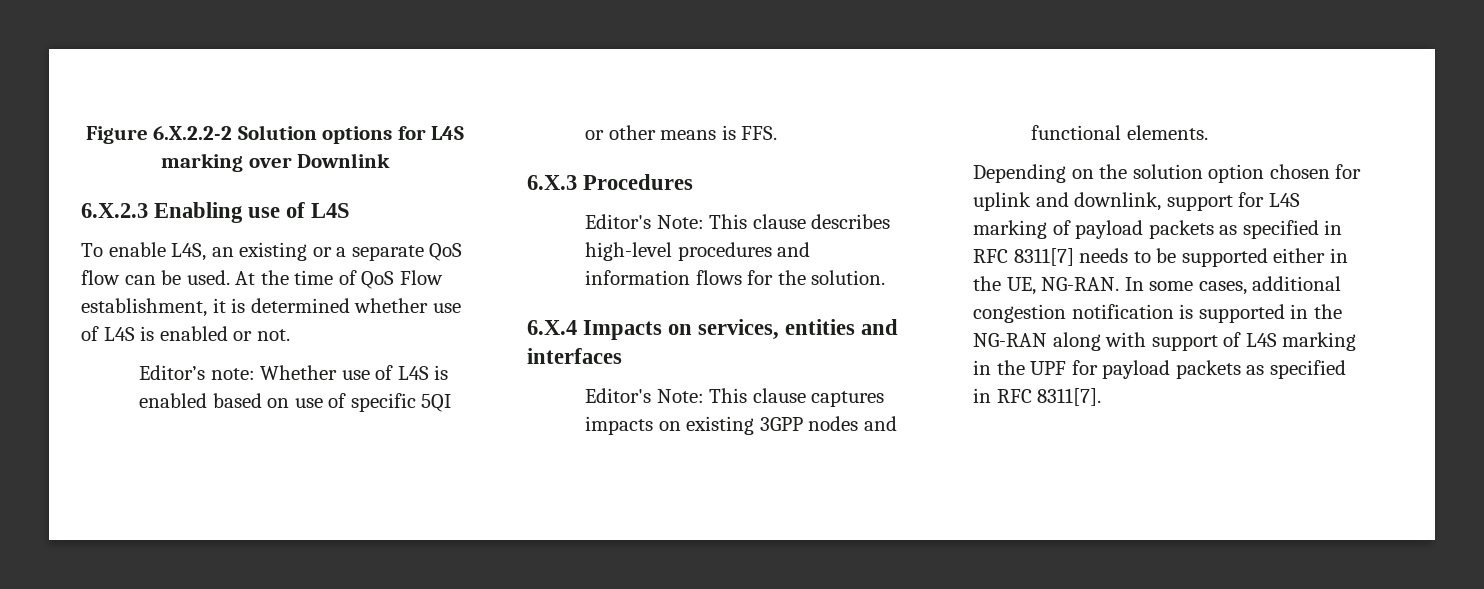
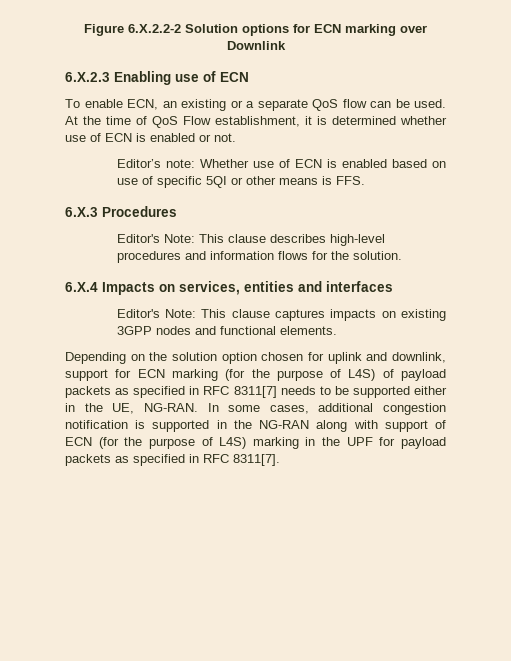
- Figure 6.X.2.2-2 Solution options for L4S marking over Downlink
+ Figure 6.X.2.2-2 Solution options for ECN marking over Downlink
- 6.X.2.3 Enabling use of L4S
+ 6.X.2.3 Enabling use of ECN
- To enable L4S, an existing or a separate QoS flow can be used.
+ To enable ECN, an existing or a separate QoS flow can be used.
- At the time of QoS Flow establishment, it is determined whether use of L4S is enabled or not.
+ At the time of QoS Flow establishment, it is determined whether use of ECN is enabled or not.
- Editor’s note: Whether use of L4S is enabled based on use of specific 5QI or other means is FFS.
+ Editor’s note: Whether use of ECN is enabled based on use of specific 5QI or other means is FFS.
- Depending on the solution option chosen for uplink and downlink, support for L4S marking of payload packets as specified in RFC 8311[7] needs to be supported either in the UE, NG-RAN.
+ Depending on the solution option chosen for uplink and downlink, support for ECN marking (for the purpose of L4S) of payload packets as specified in RFC 8311[7] needs to be supported either in the UE, NG-RAN.
- In some cases, additional congestion notification is supported in the NG-RAN along with support of L4S marking in the UPF for payload packets as specified in RFC 8311[7].
+ In some cases, additional congestion notification is supported in the NG-RAN along with support of ECN (for the purpose of L4S) marking in the UPF for payload packets as specified in RFC 8311[7].

